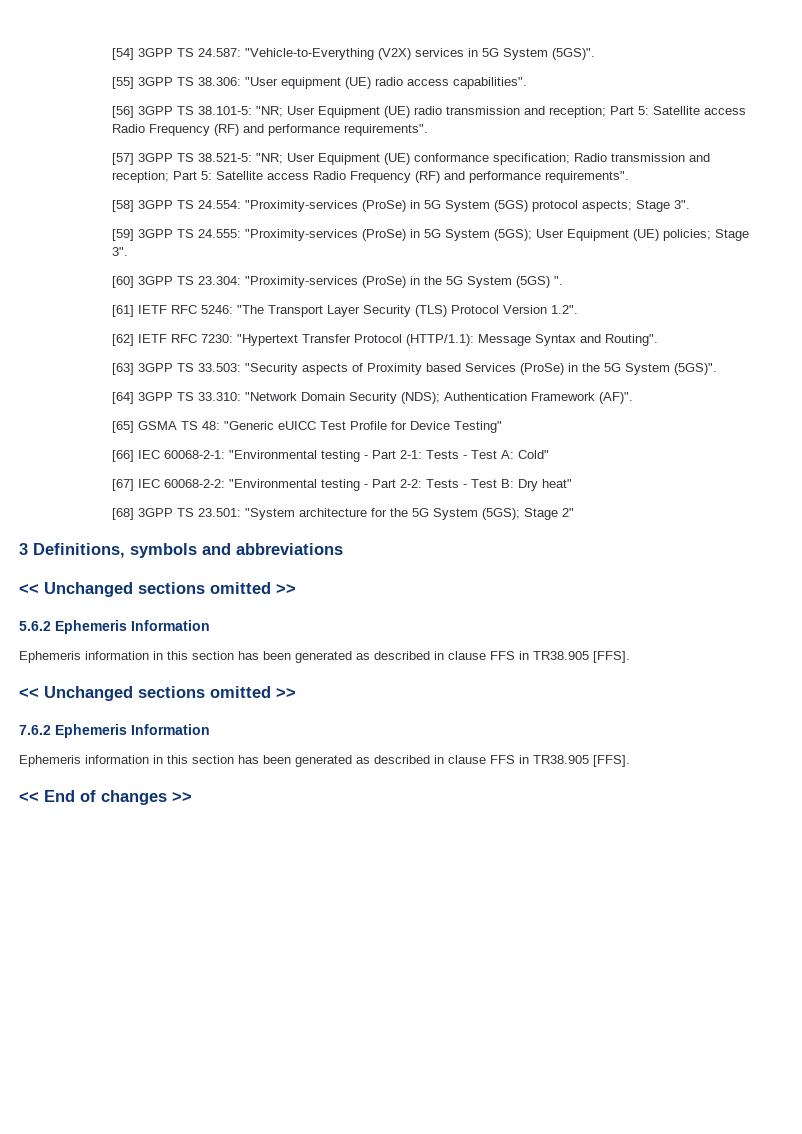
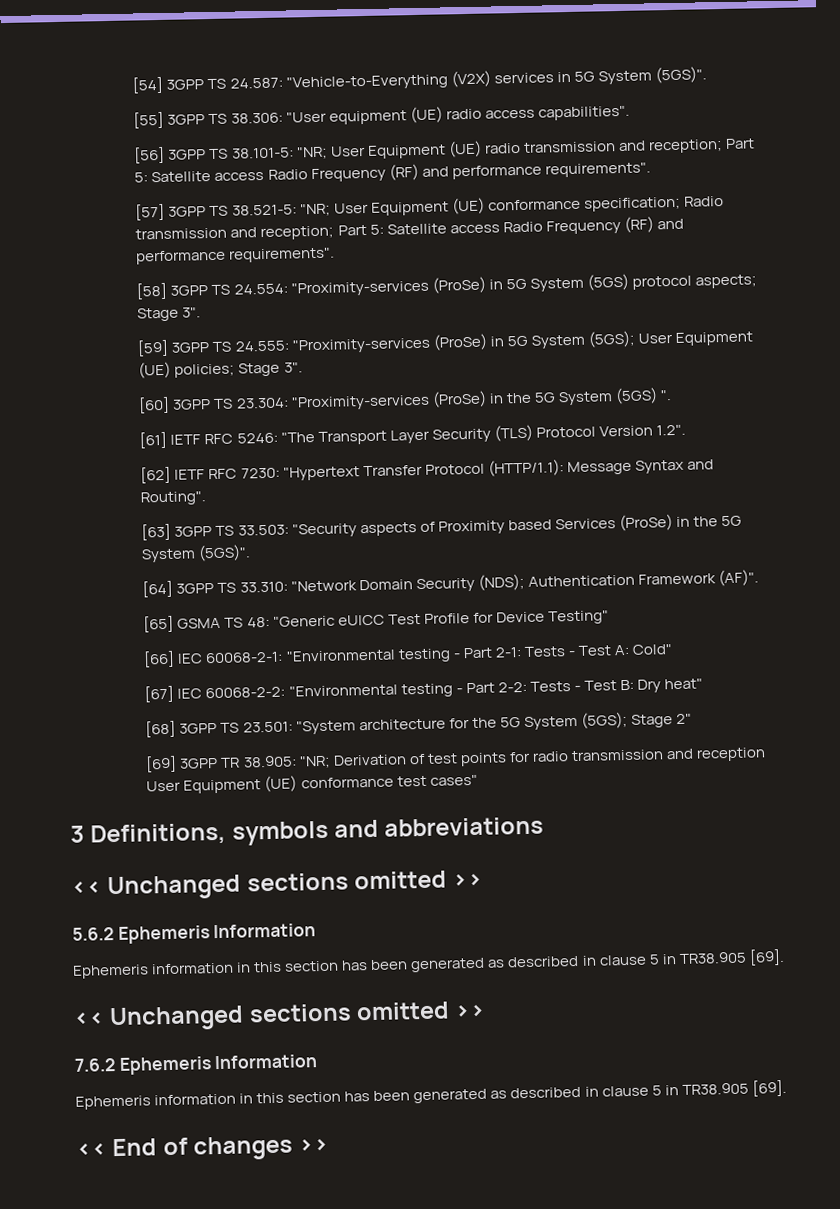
+ [69] 3GPP TR 38.905: "NR; Derivation of test points for radio transmission and reception User Equipment (UE) conformance test cases"
  5.6.2 Ephemeris Information
- Ephemeris information in this section has been generated as described in clause FFS in TR38.905 [FFS].
+ Ephemeris information in this section has been generated as described in clause 5 in TR38.905 [69].
  7.6.2 Ephemeris Information
- Ephemeris information in this section has been generated as described in clause FFS in TR38.905 [FFS].
+ Ephemeris information in this section has been generated as described in clause 5 in TR38.905 [69].

